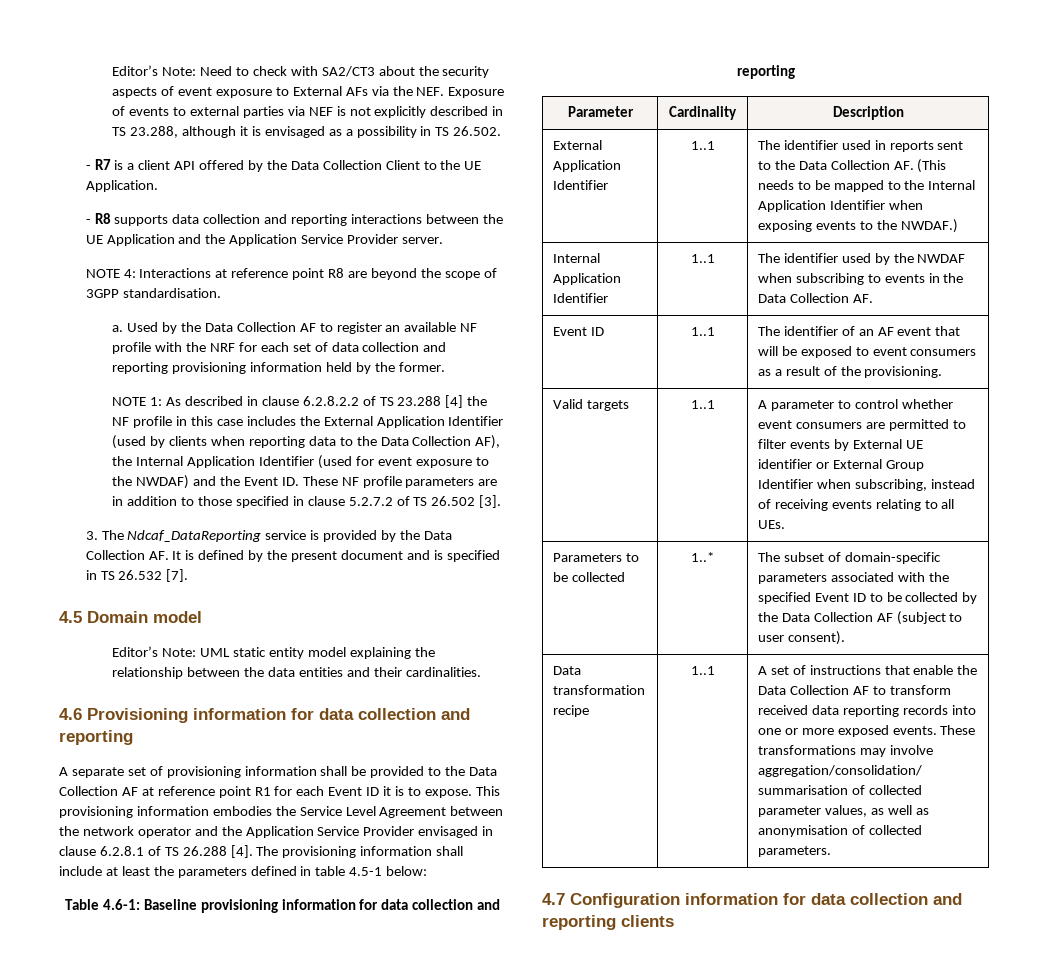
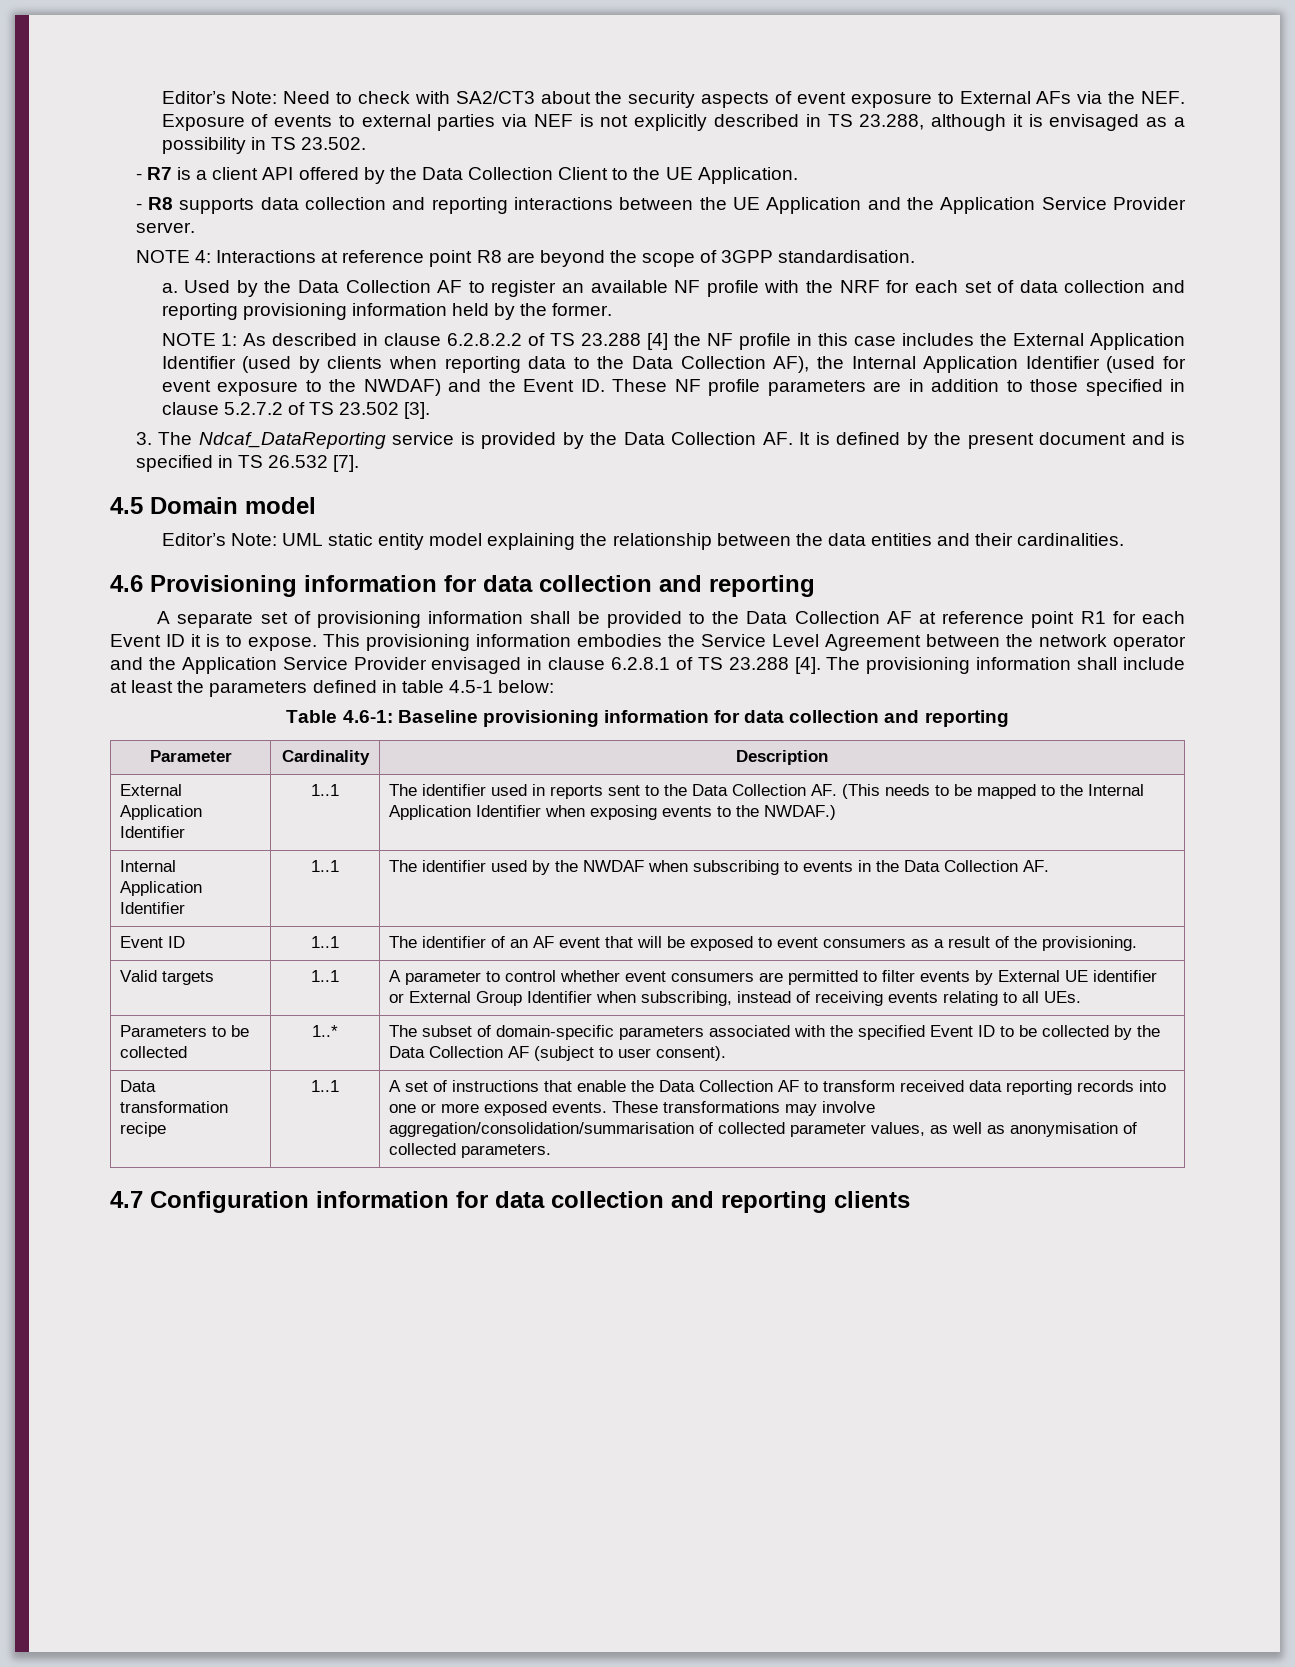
- Editor’s Note: Need to check with SA2/CT3 about the security aspects of event exposure to External AFs via the NEF. Exposure of events to external parties via NEF is not explicitly described in TS 23.288, although it is envisaged as a possibility in TS 26.502.
+ Editor’s Note: Need to check with SA2/CT3 about the security aspects of event exposure to External AFs via the NEF. Exposure of events to external parties via NEF is not explicitly described in TS 23.288, although it is envisaged as a possibility in TS 23.502.
- As described in clause 6.2.8.2.2 of TS 23.288 [4] the NF profile in this case includes the External Application Identifier (used by clients when reporting data to the Data Collection AF), the Internal Application Identifier (used for event exposure to the NWDAF) and the Event ID. These NF profile parameters are in addition to those specified in clause 5.2.7.2 of TS 26.502 [3].
+ As described in clause 6.2.8.2.2 of TS 23.288 [4] the NF profile in this case includes the External Application Identifier (used by clients when reporting data to the Data Collection AF), the Internal Application Identifier (used for event exposure to the NWDAF) and the Event ID. These NF profile parameters are in addition to those specified in clause 5.2.7.2 of TS 23.502 [3].
- This provisioning information embodies the Service Level Agreement between the network operator and the Application Service Provider envisaged in clause 6.2.8.1 of TS 26.288 [4].
+ This provisioning information embodies the Service Level Agreement between the network operator and the Application Service Provider envisaged in clause 6.2.8.1 of TS 23.288 [4].

